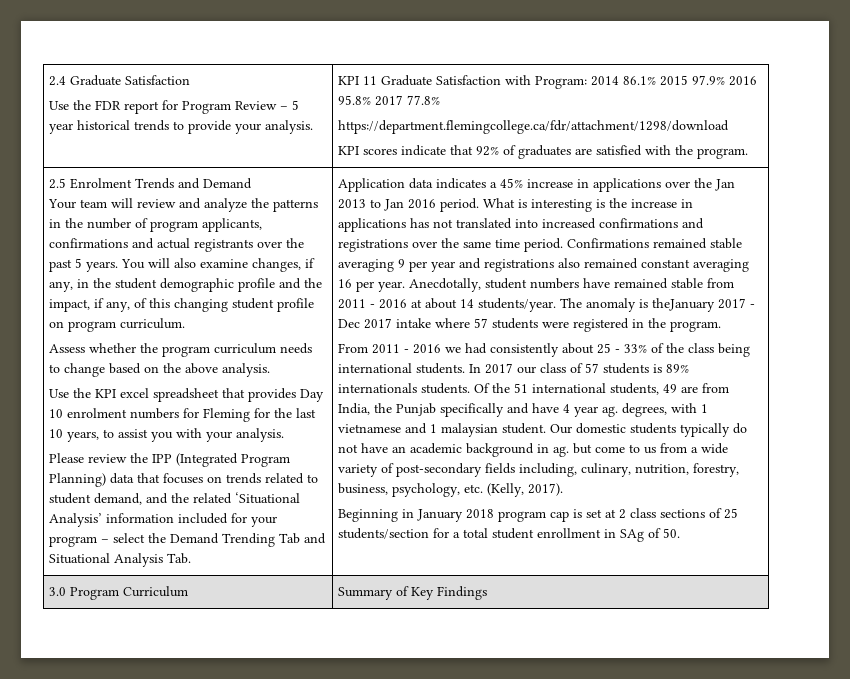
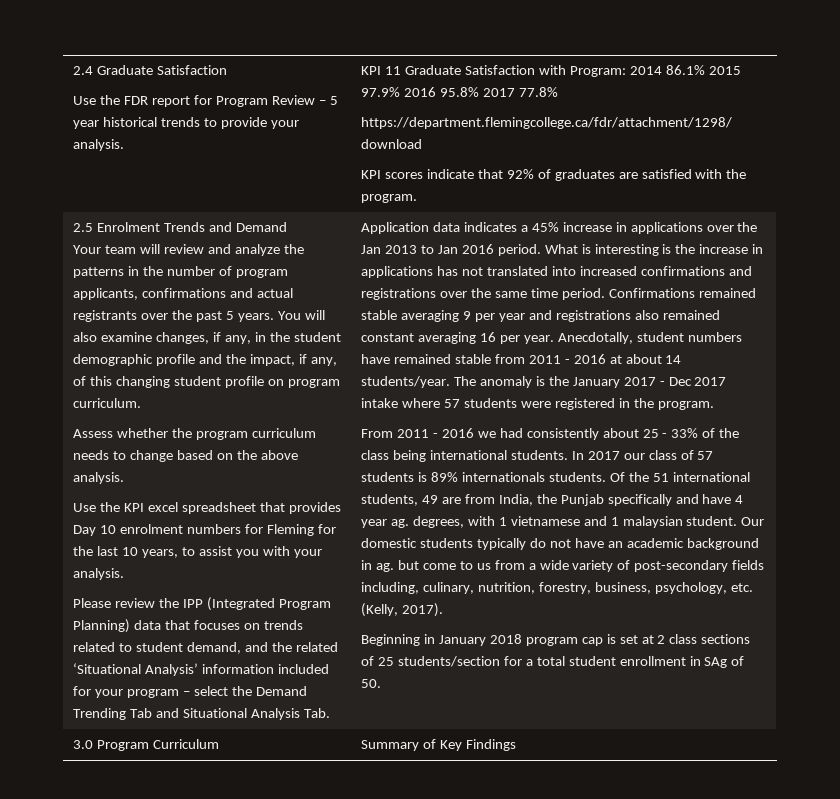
- The anomaly is theJanuary 2017 - Dec 2017 intake where 57 students were registered in the program.
+ The anomaly is the January 2017 - Dec 2017 intake where 57 students were registered in the program.

